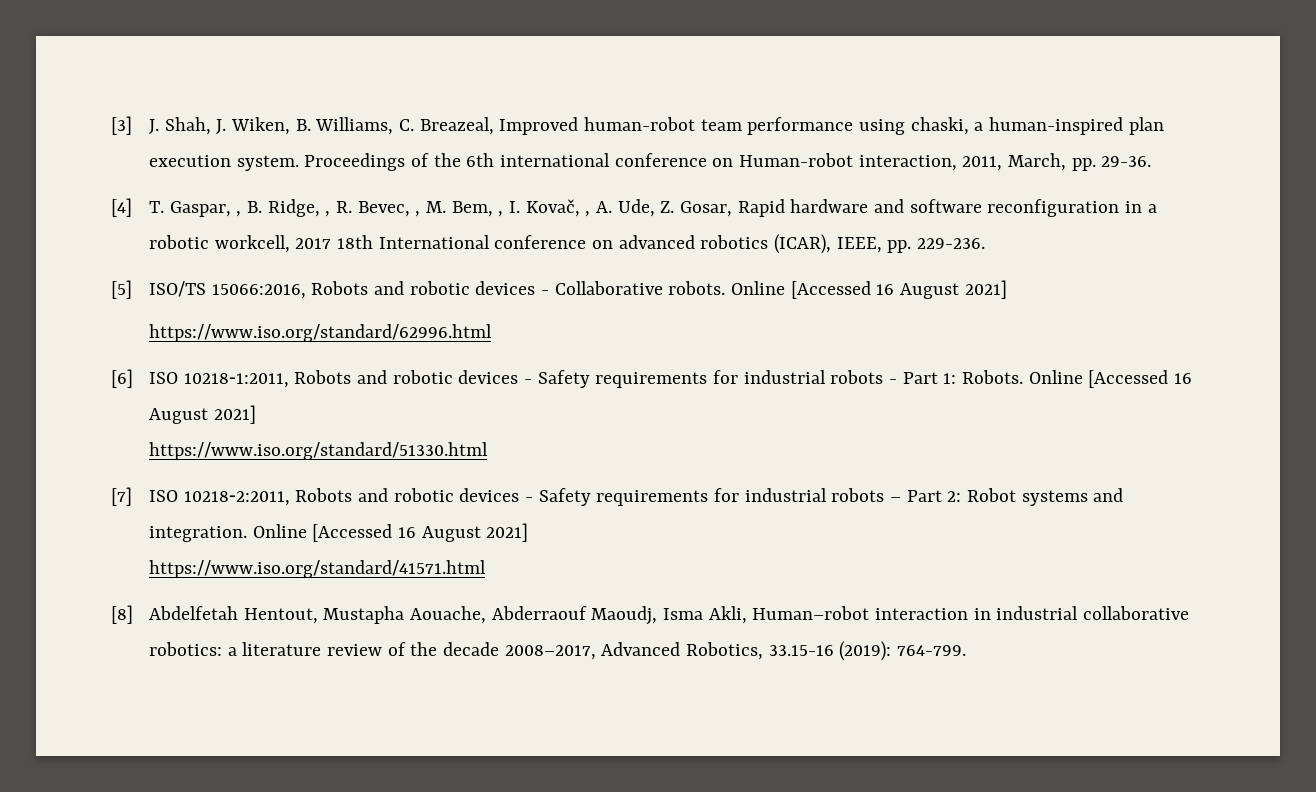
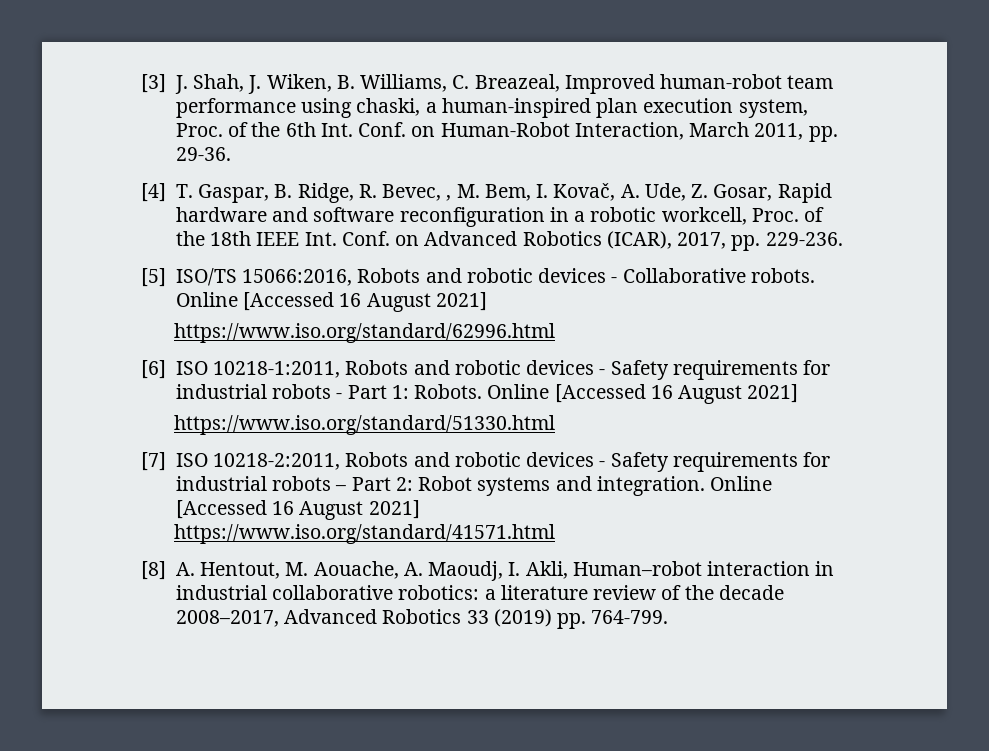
- [3] J. Shah, J. Wiken, B. Williams, C. Breazeal, Improved human-robot team performance using chaski, a human-inspired plan execution system. Proceedings of the 6th international conference on Human-robot interaction, 2011, March, pp. 29-36.
+ [3] J. Shah, J. Wiken, B. Williams, C. Breazeal, Improved human-robot team performance using chaski, a human-inspired plan execution system, Proc. of the 6th Int. Conf. on Human-Robot Interaction, March 2011, pp. 29-36.
- [4] T. Gaspar, , B. Ridge, , R. Bevec, , M. Bem, , I. Kovač, , A. Ude, Z. Gosar, Rapid hardware and software reconfiguration in a robotic workcell, 2017 18th International conference on advanced robotics (ICAR), IEEE, pp. 229-236.
+ [4] T. Gaspar, B. Ridge, R. Bevec, , M. Bem, I. Kovač, A. Ude, Z. Gosar, Rapid hardware and software reconfiguration in a robotic workcell, Proc. of the 18th IEEE Int. Conf. on Advanced Robotics (ICAR), 2017, pp. 229-236.
- [8] Abdelfetah Hentout, Mustapha Aouache, Abderraouf Maoudj, Isma Akli, Human–robot interaction in industrial collaborative robotics: a literature review of the decade 2008–2017, Advanced Robotics, 33.15-16 (2019): 764-799.
+ [8] A. Hentout, M. Aouache, A. Maoudj, I. Akli, Human–robot interaction in industrial collaborative robotics: a literature review of the decade 2008–2017, Advanced Robotics 33 (2019) pp. 764-799.

